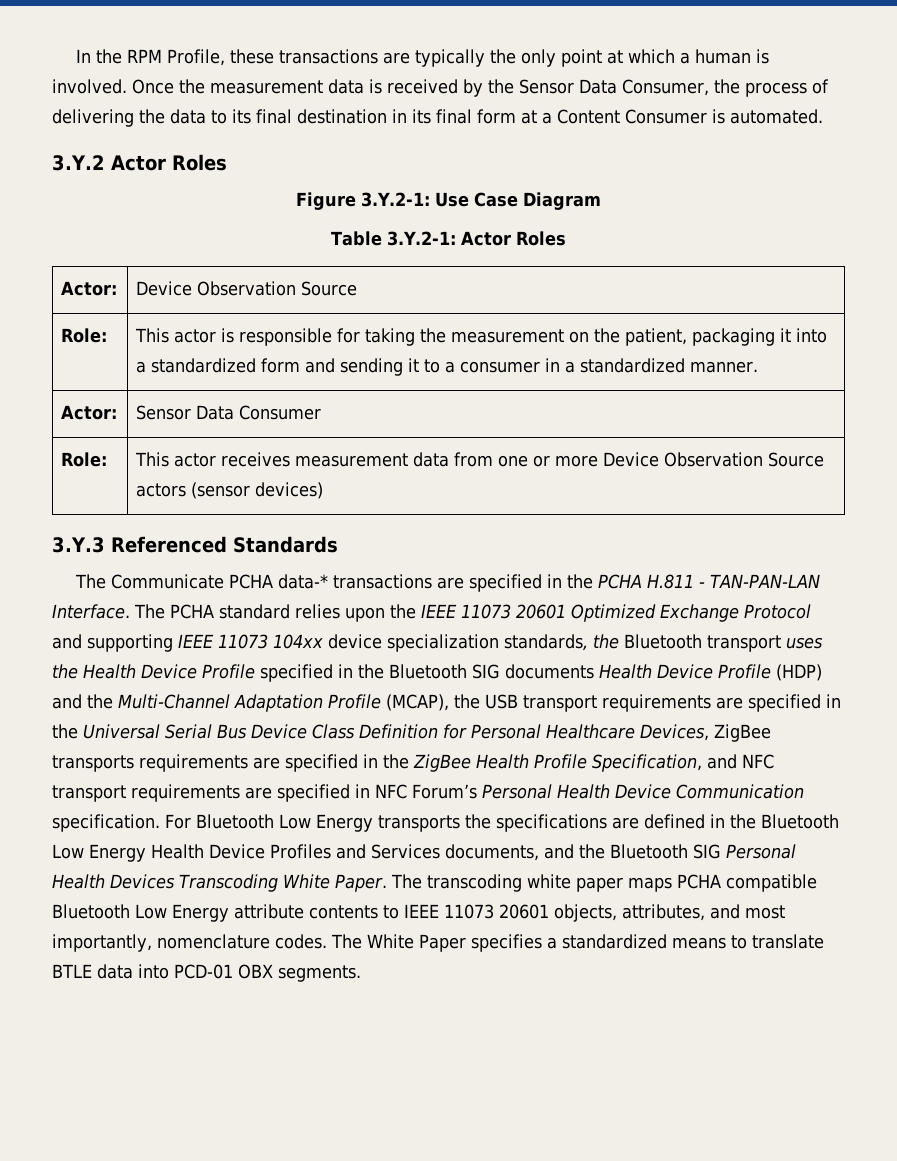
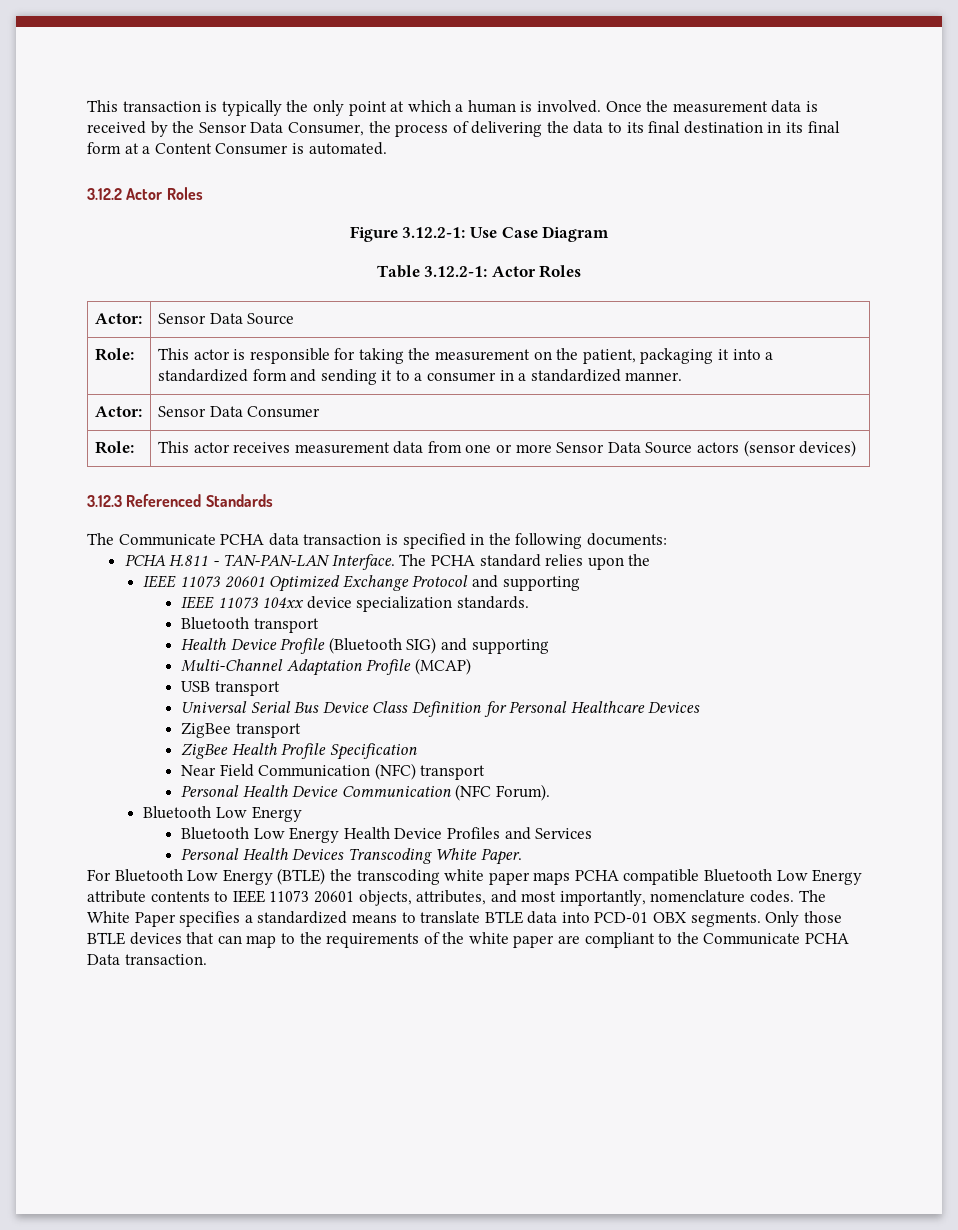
- In the RPM Profile, these transactions are typically the only point at which a human is involved.
+ This transaction is typically the only point at which a human is involved.
- 3.Y.2 Actor Roles
+ 3.12.2 Actor Roles
- Figure 3.Y.2-1: Use Case Diagram
+ Figure 3.12.2-1: Use Case Diagram
- Table 3.Y.2-1: Actor Roles
+ Table 3.12.2-1: Actor Roles
- Actor: | Device Observation Source
+ Actor: | Sensor Data Source
- Role: | This actor receives measurement data from one or more Device Observation Source actors (sensor devices)
+ Role: | This actor receives measurement data from one or more Sensor Data Source actors (sensor devices)
- 3.Y.3 Referenced Standards
+ 3.12.3 Referenced Standards
- The Communicate PCHA data-* transactions are specified in the PCHA H.811 - TAN-PAN-LAN Interface.
+ The Communicate PCHA data transaction is specified in the following documents:
+ PCHA H.811 - TAN-PAN-LAN Interface.
- The PCHA standard relies upon the IEEE 11073 20601 Optimized Exchange Protocol and supporting IEEE 11073 104xx device specialization standards, the Bluetooth transport uses the Health Device Profile specified in the Bluetooth SIG documents Health Device Profile (HDP) and the Multi-Channel Adaptation Profile (MCAP), the USB transport requirements are specified in the Universal Serial Bus Device Class Definition for Personal Healthcare Devices, ZigBee transports requirements are specified in the ZigBee Health Profile Specification, and NFC transport requirements are specified in NFC Forum’s Personal Health Device Communication specification. For Bluetooth Low Energy transports the specifications are defined in the Bluetooth Low Energy Health Device Profiles and Services documents, and the Bluetooth SIG Personal Health Devices Transcoding White Paper. The transcoding white paper maps PCHA compatible Bluetooth Low Energy attribute contents to IEEE 11073 20601 objects, attributes, and most importantly, nomenclature codes.
+ The PCHA standard relies upon the
+ IEEE 11073 20601 Optimized Exchange Protocol and supporting
+ IEEE 11073 104xx device specialization standards.
+ Bluetooth transport
+ Health Device Profile (Bluetooth SIG) and supporting
+ Multi-Channel Adaptation Profile (MCAP)
+ USB transport
+ Universal Serial Bus Device Class Definition for Personal Healthcare Devices
+ ZigBee transport
+ ZigBee Health Profile Specification
+ Near Field Communication (NFC) transport
+ Personal Health Device Communication (NFC Forum).
+ Bluetooth Low Energy
+ Bluetooth Low Energy Health Device Profiles and Services
+ Personal Health Devices Transcoding White Paper.
+ For Bluetooth Low Energy (BTLE) the transcoding white paper maps PCHA compatible Bluetooth Low Energy attribute contents to IEEE 11073 20601 objects, attributes, and most importantly, nomenclature codes.
+ Only those BTLE devices that can map to the requirements of the white paper are compliant to the Communicate PCHA Data transaction.

